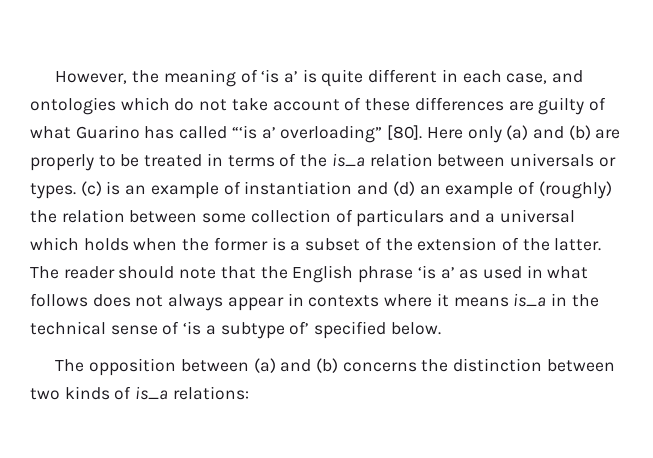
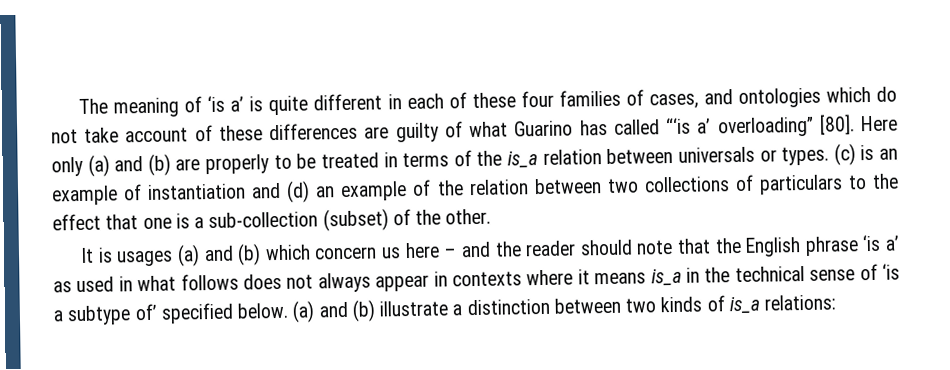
- However, the meaning of ‘is a’ is quite different in each case, and ontologies which do not take account of these differences are guilty of what Guarino has called “‘is a’ overloading” [80].
+ The meaning of ‘is a’ is quite different in each of these four families of cases, and ontologies which do not take account of these differences are guilty of what Guarino has called “‘is a’ overloading” [80].
- (c) is an example of instantiation and (d) an example of (roughly) the relation between some collection of particulars and a universal which holds when the former is a subset of the extension of the latter. The reader should note that the English phrase ‘is a’ as used in what follows does not always appear in contexts where it means is_a in the technical sense of ‘is a subtype of’ specified below.
- The opposition between (a) and (b) concerns the distinction between two kinds of is_a relations:
+ (c) is an example of instantiation and (d) an example of the relation between two collections of particulars to the effect that one is a sub-collection (subset) of the other.
+ It is usages (a) and (b) which concern us here – and the reader should note that the English phrase ‘is a’ as used in what follows does not always appear in contexts where it means is_a in the technical sense of ‘is a subtype of’ specified below. (a) and (b) illustrate a distinction between two kinds of is_a relations:

